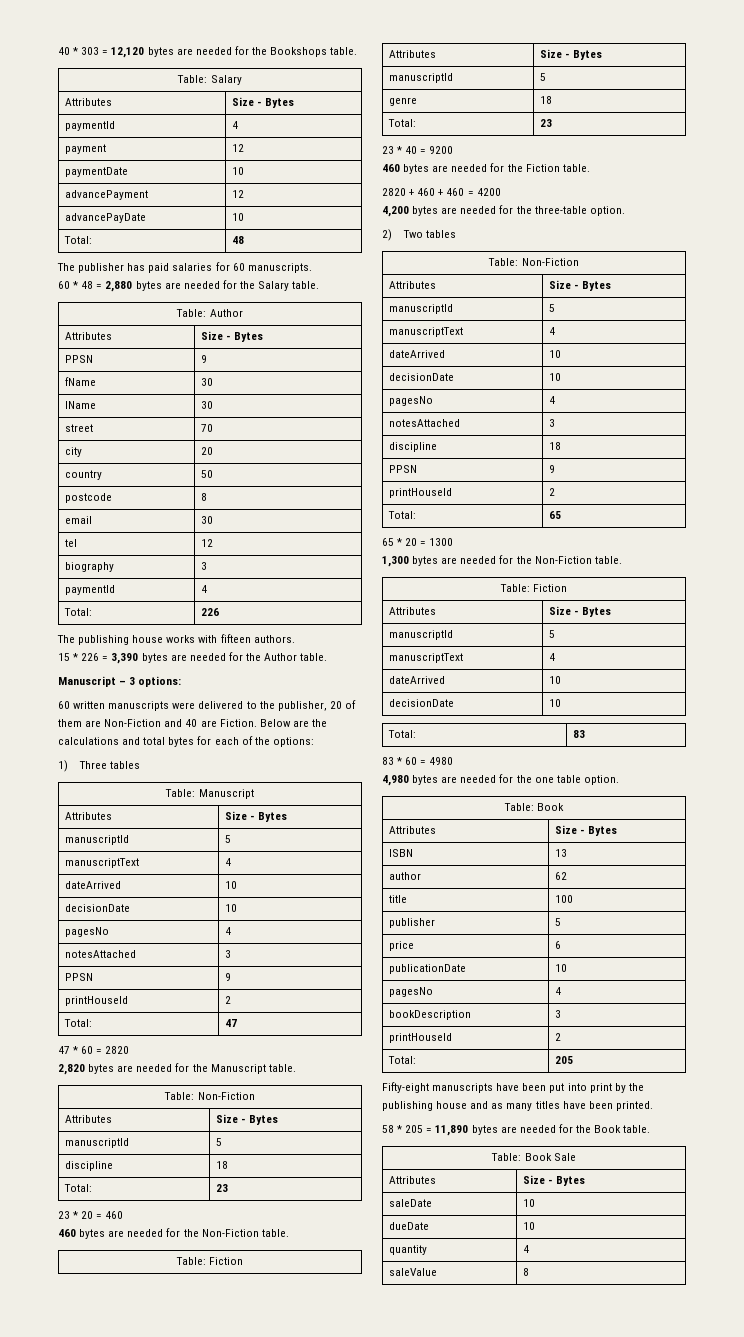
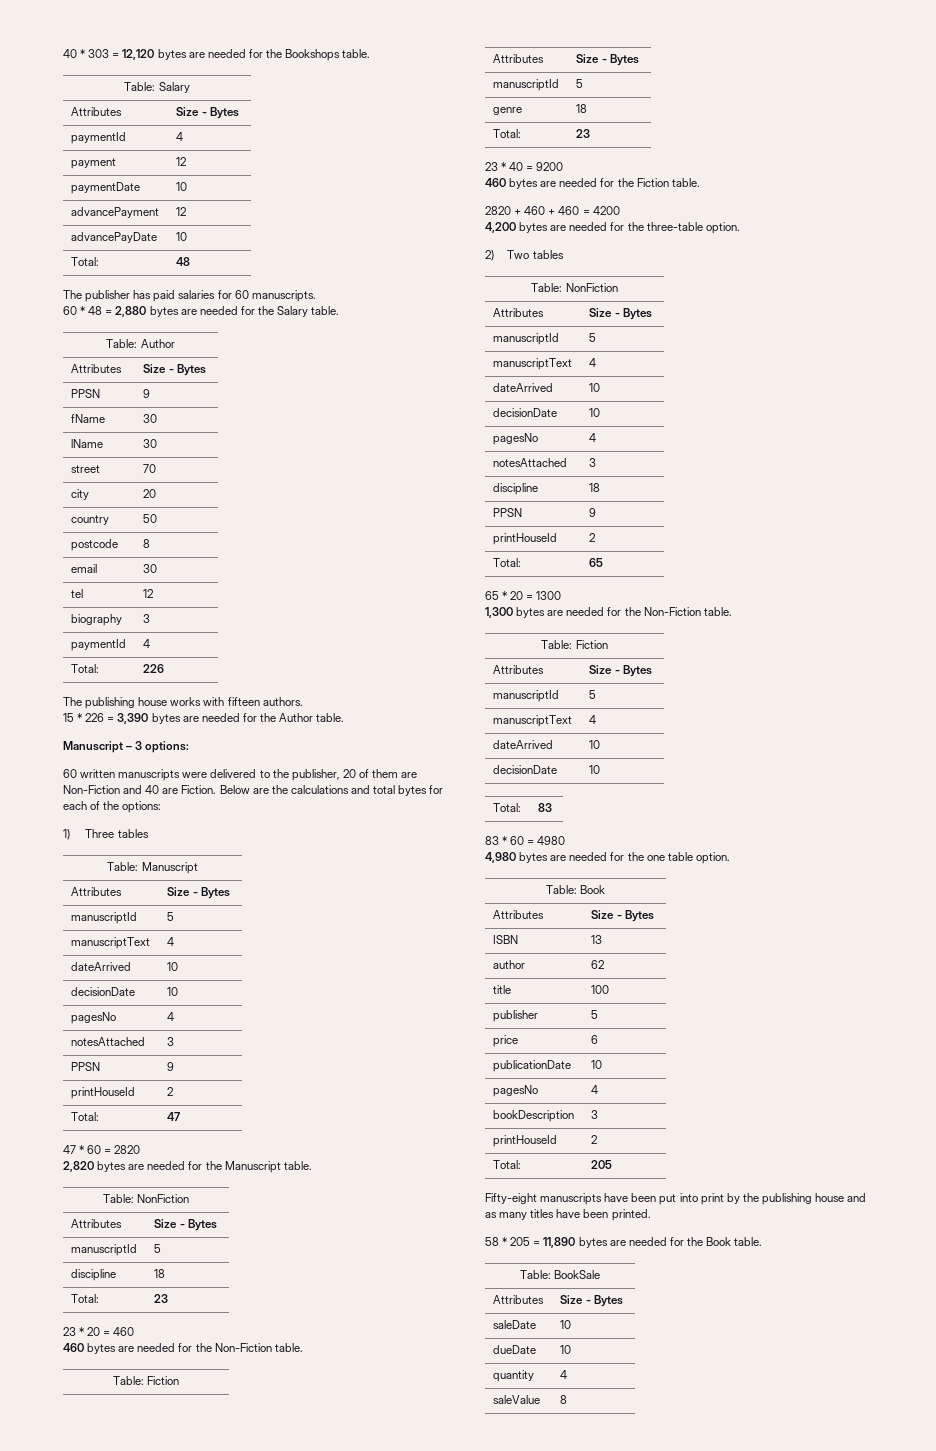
  2,820 bytes are needed for the Manuscript table.
- Table: Non-Fiction
+ Table: NonFiction
  2) Two tables
- Table: Non-Fiction
+ Table: NonFiction
- Table: Book Sale
+ Table: BookSale

